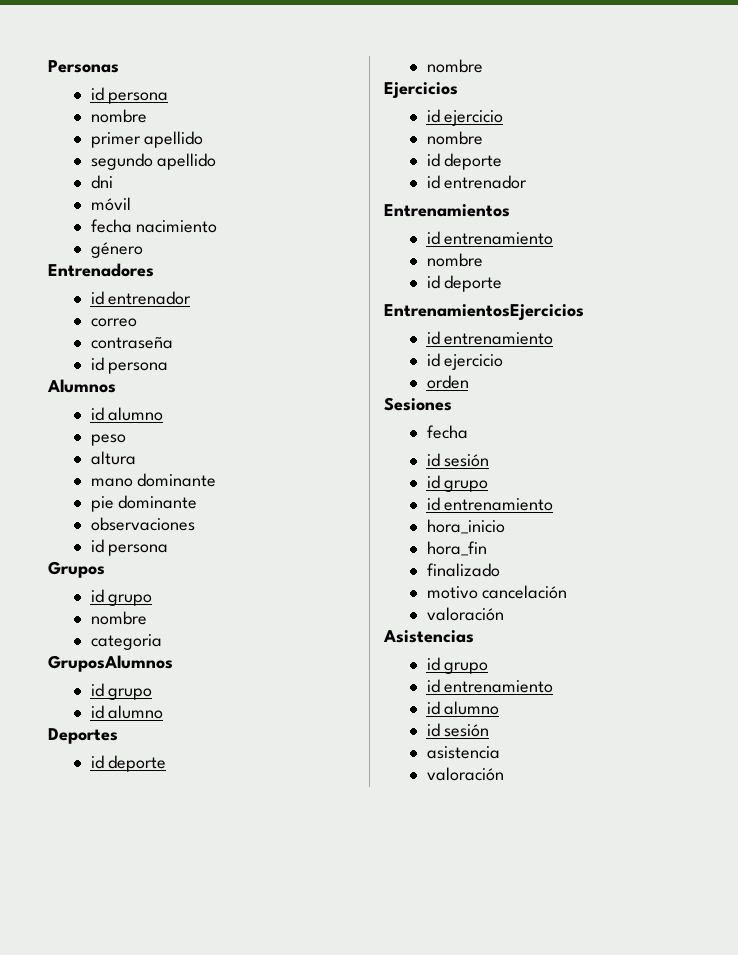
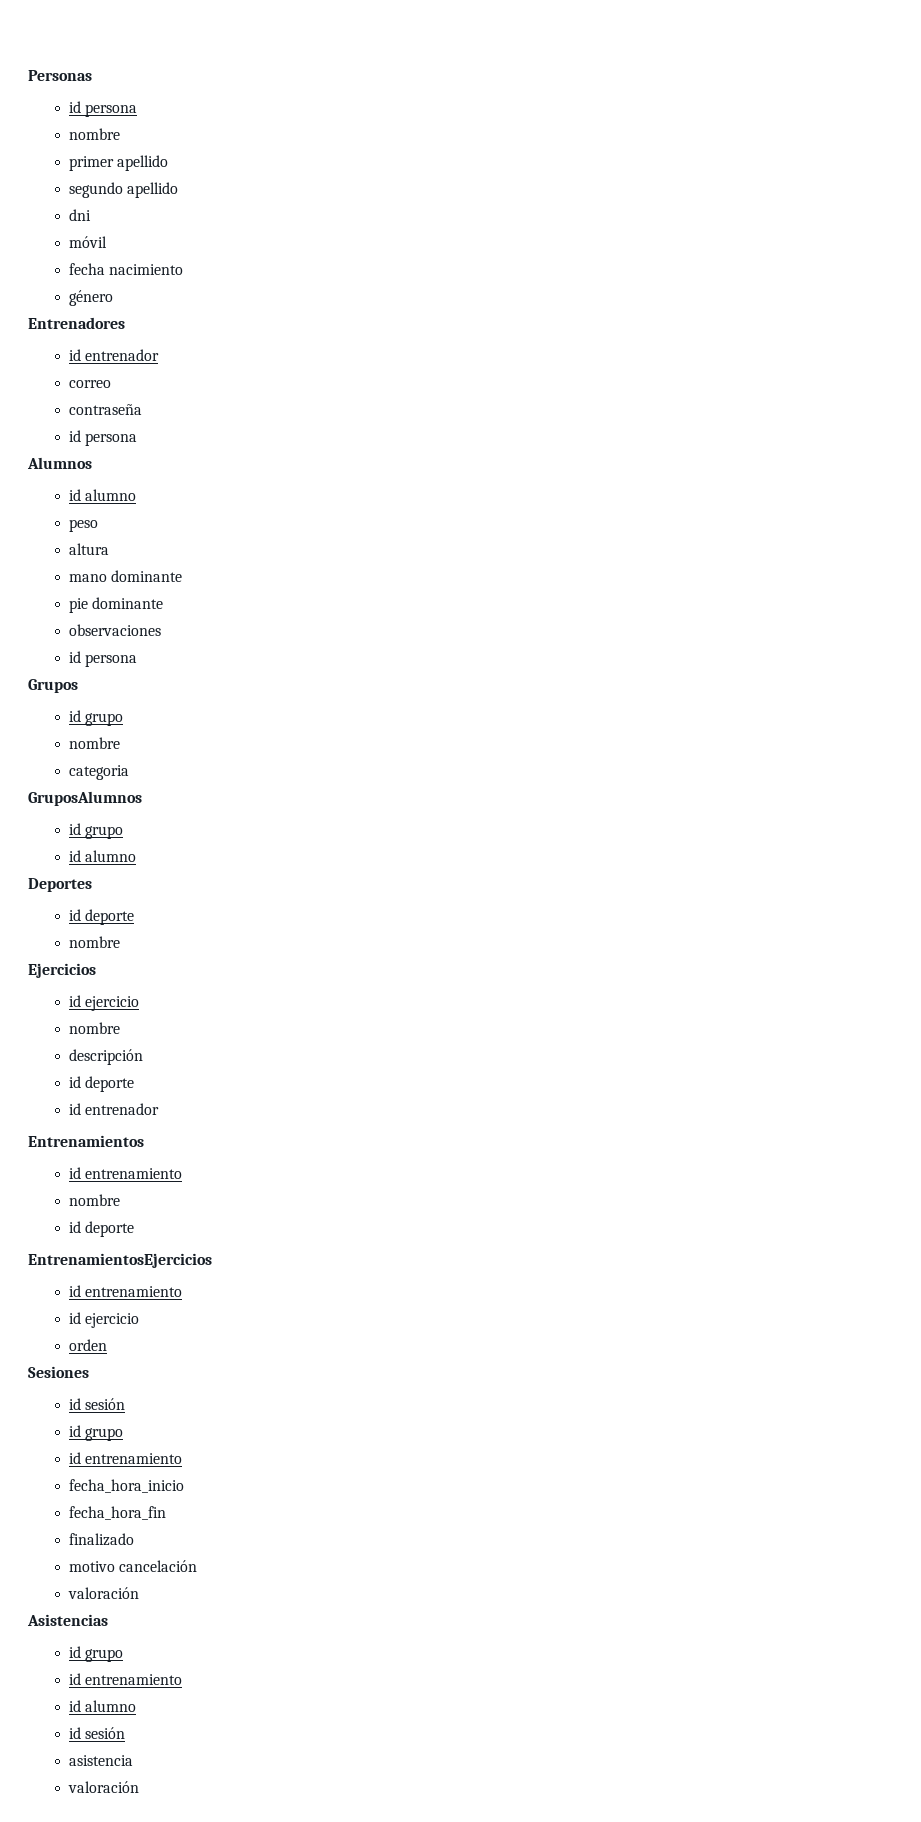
+ descripción
  Sesiones
- fecha
- hora_inicio
- hora_fin
+ fecha_hora_inicio
+ fecha_hora_fin

